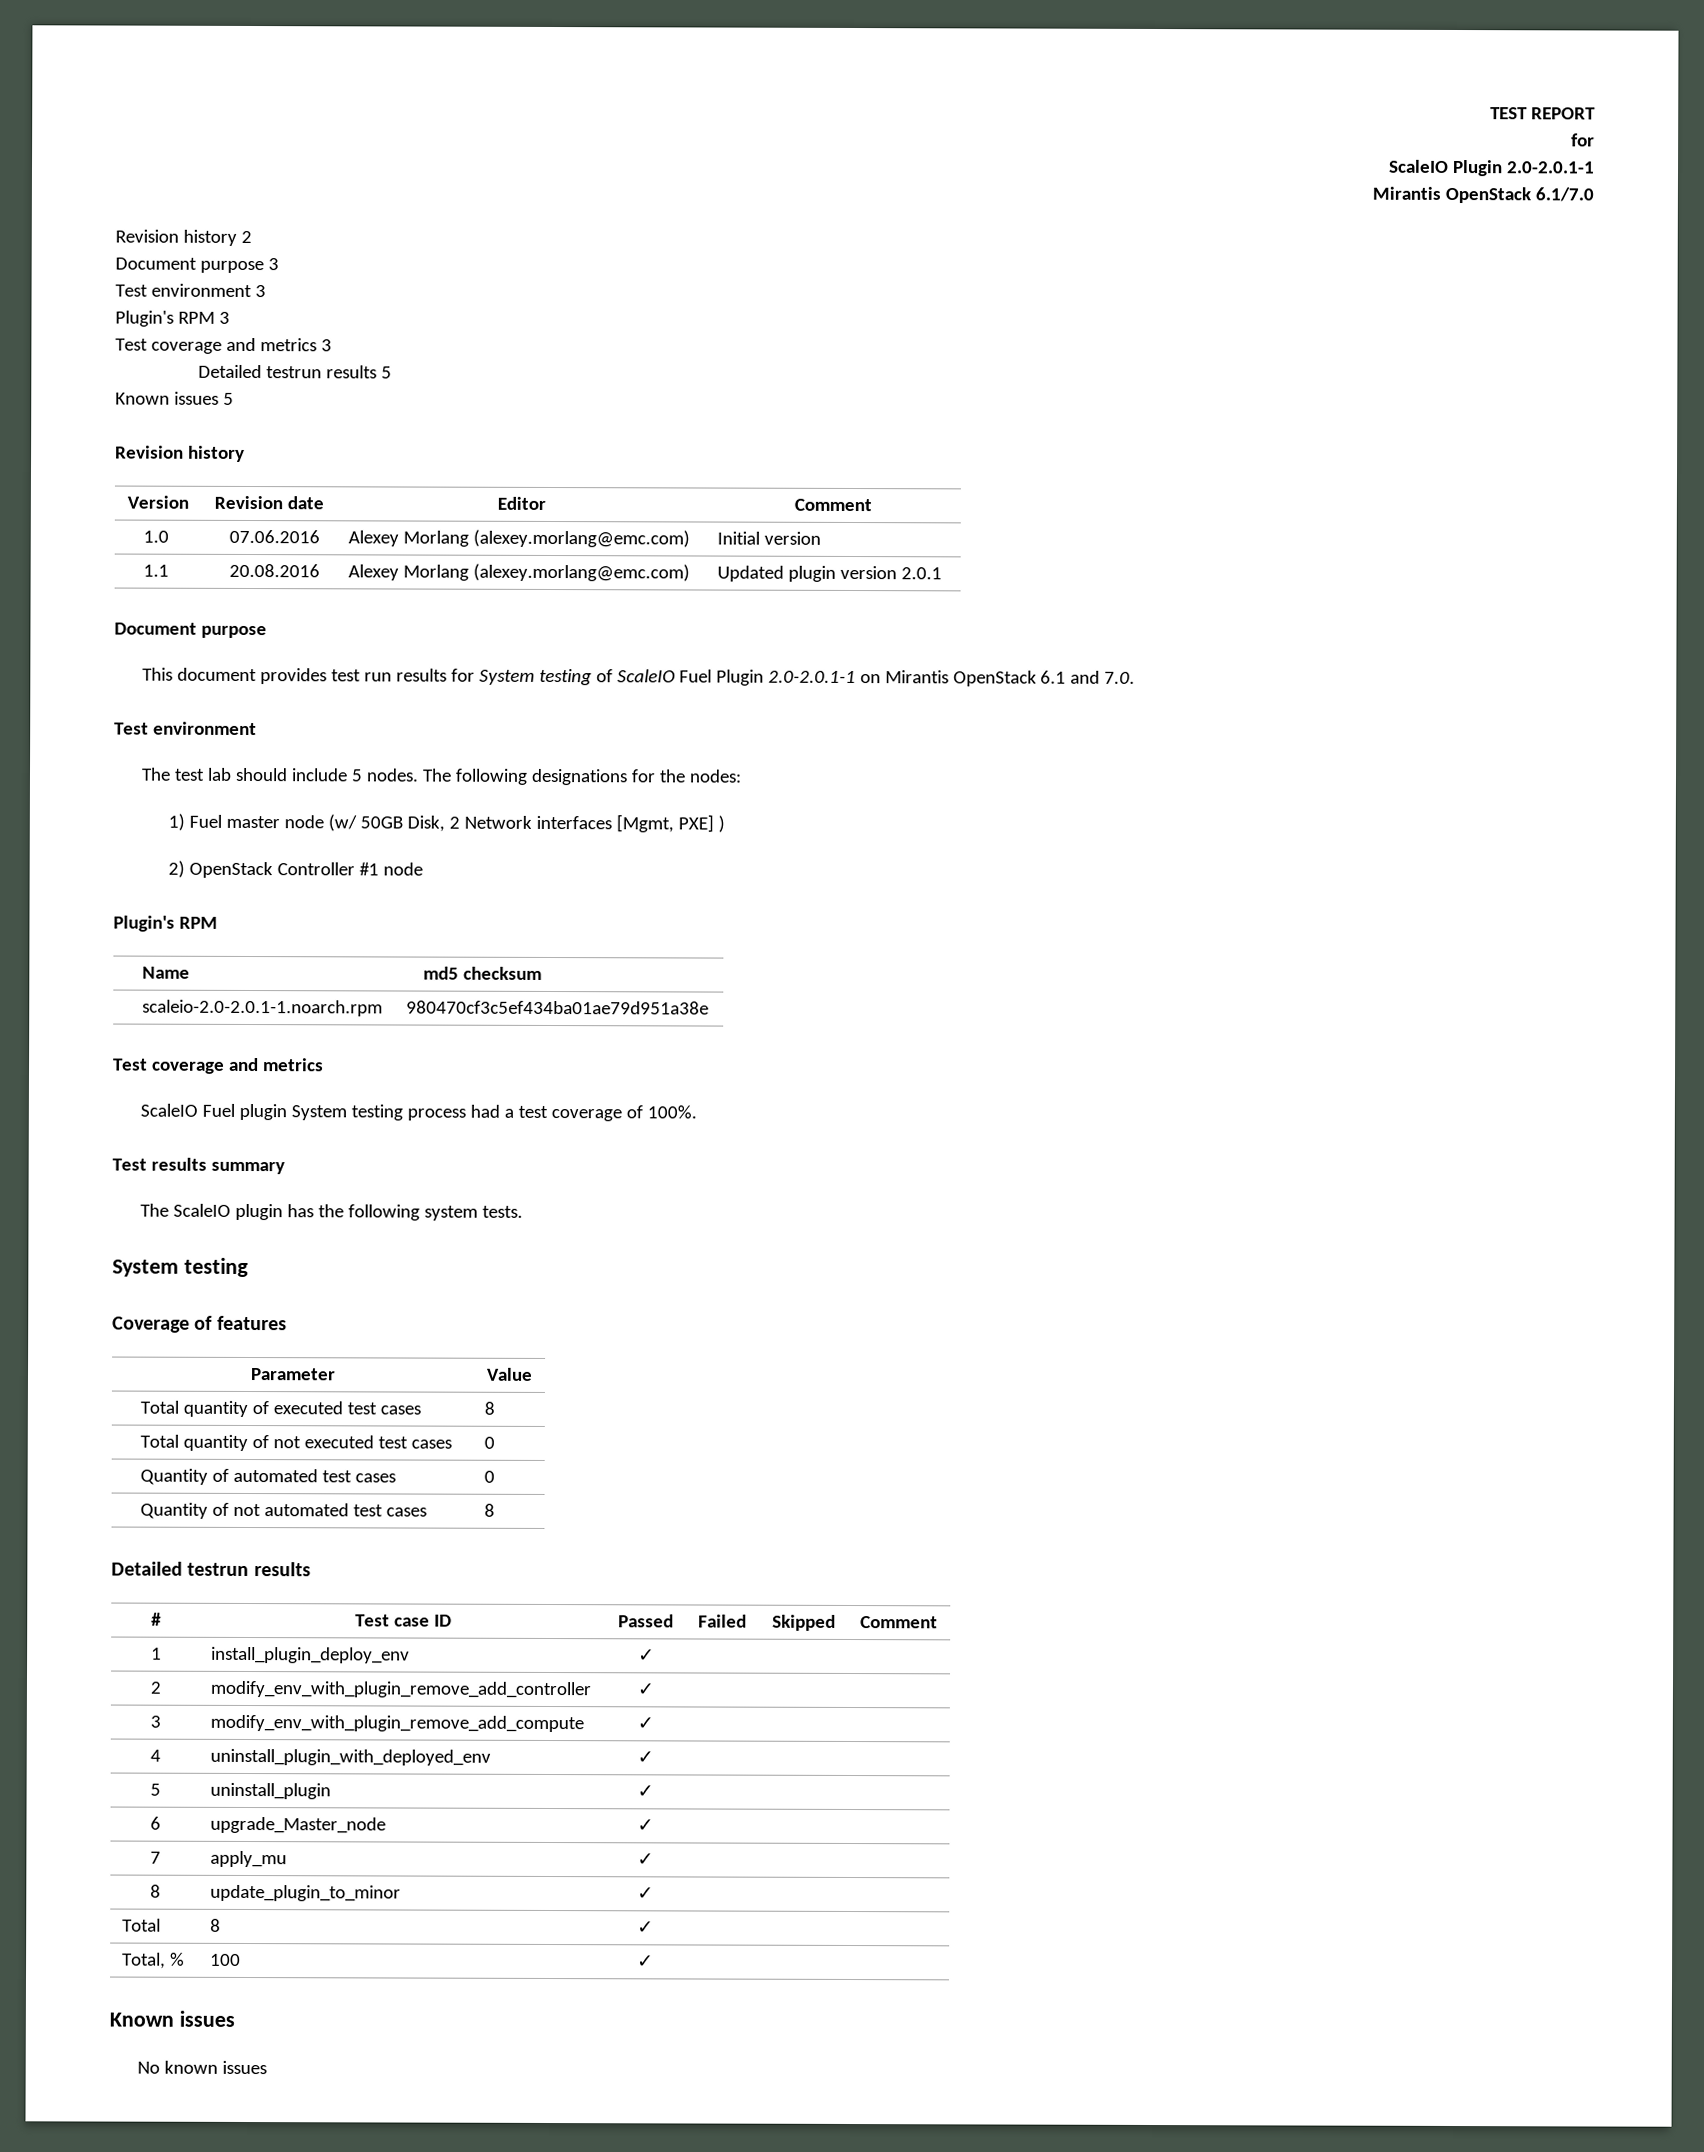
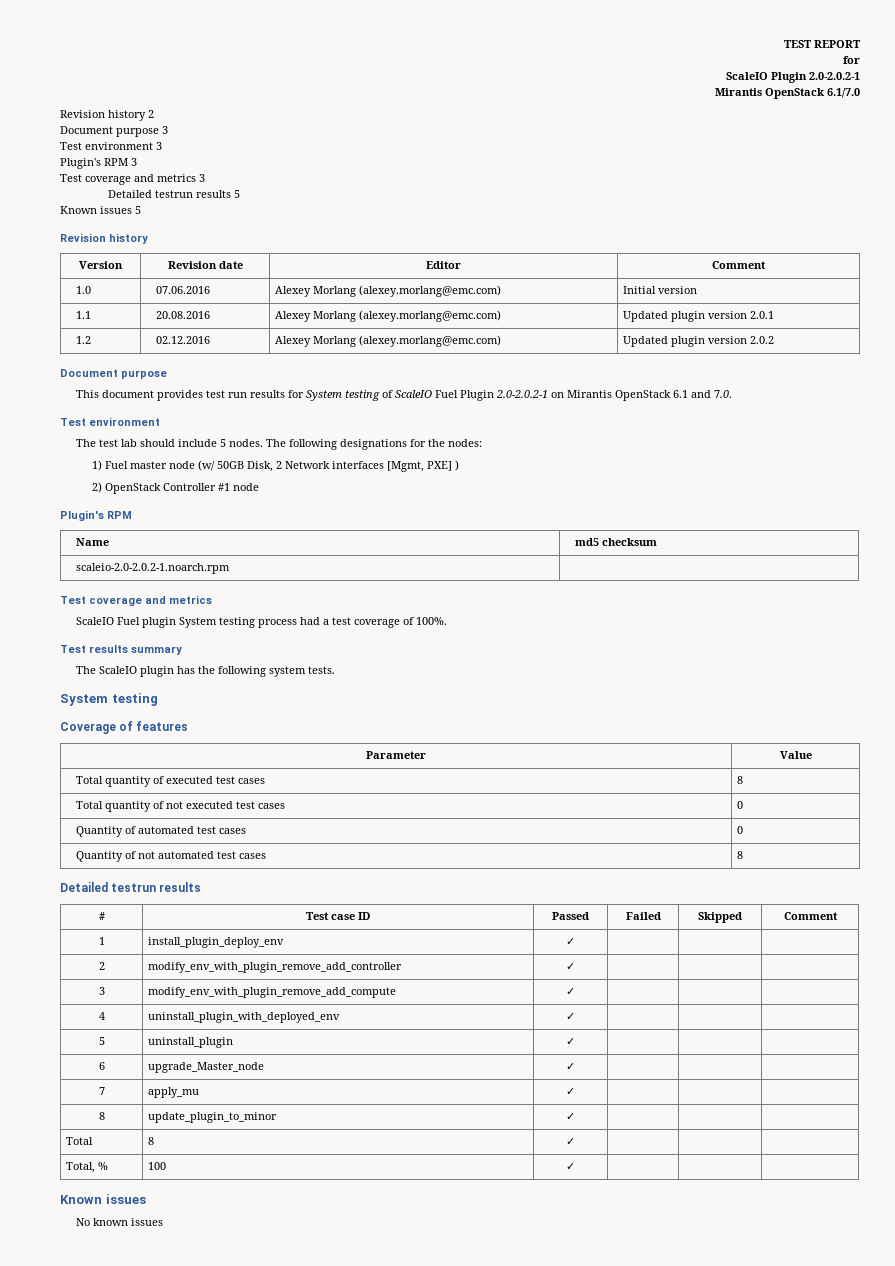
- ScaleIO Plugin 2.0-2.0.1-1
+ ScaleIO Plugin 2.0-2.0.2-1
+ 1.2 | 02.12.2016 | Alexey Morlang (alexey.morlang@emc.com) | Updated plugin version 2.0.2
- This document provides test run results for System testing of ScaleIO Fuel Plugin 2.0-2.0.1-1 on Mirantis OpenStack 6.1 and 7.0.
+ This document provides test run results for System testing of ScaleIO Fuel Plugin 2.0-2.0.2-1 on Mirantis OpenStack 6.1 and 7.0.
- scaleio-2.0-2.0.1-1.noarch.rpm | 980470cf3c5ef434ba01ae79d951a38e
+ scaleio-2.0-2.0.2-1.noarch.rpm |

